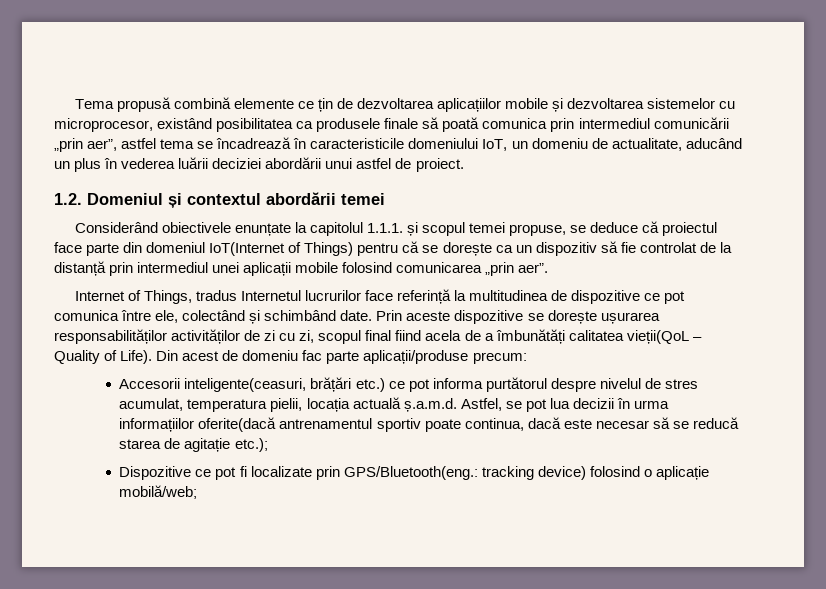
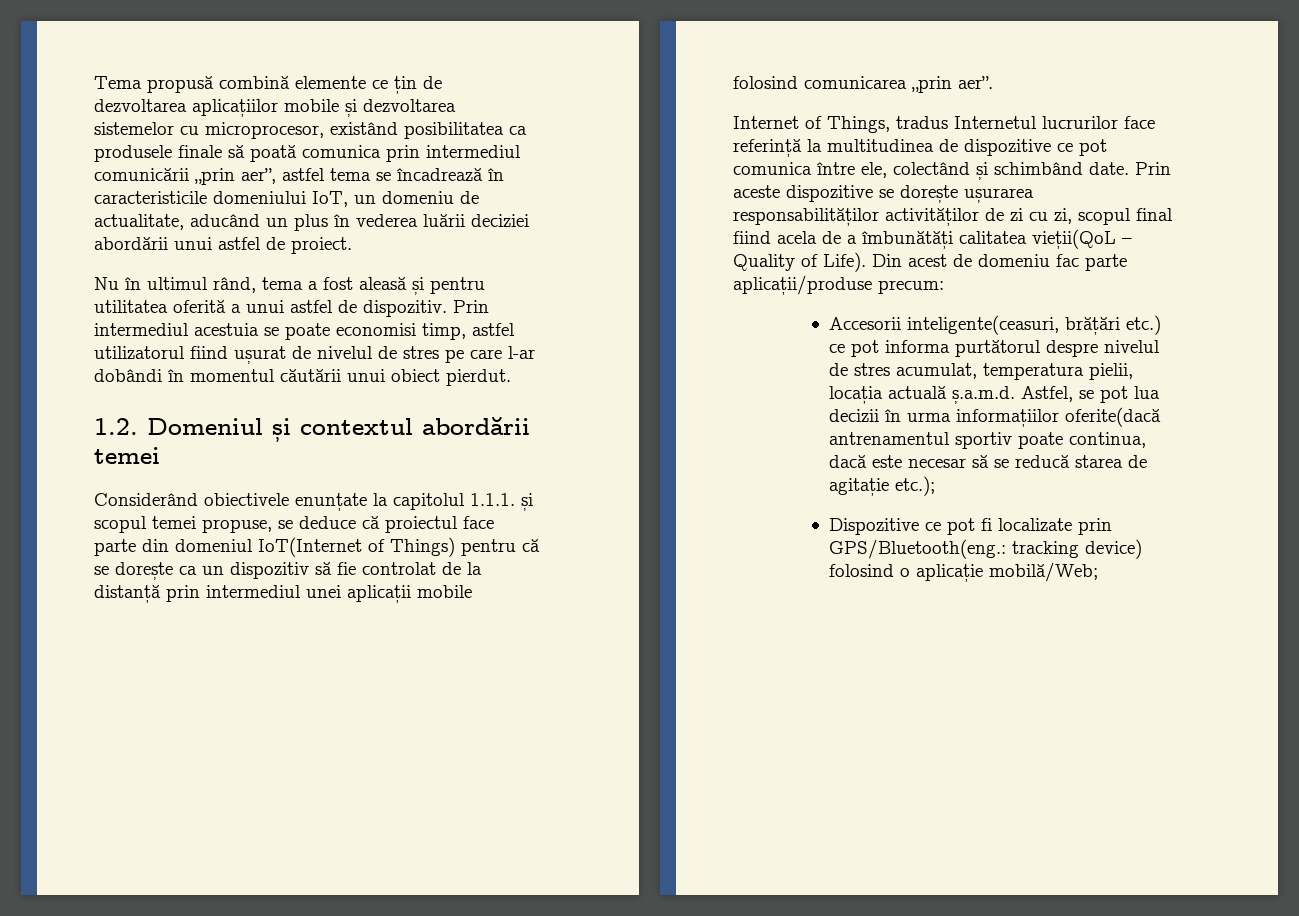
+ Nu în ultimul rând, tema a fost aleasă și pentru utilitatea oferită a unui astfel de dispozitiv. Prin intermediul acestuia se poate economisi timp, astfel utilizatorul fiind ușurat de nivelul de stres pe care l-ar dobândi în momentul căutării unui obiect pierdut.
- Dispozitive ce pot fi localizate prin GPS/Bluetooth(eng.: tracking device) folosind o aplicație mobilă/web;
+ Dispozitive ce pot fi localizate prin GPS/Bluetooth(eng.: tracking device) folosind o aplicație mobilă/Web;

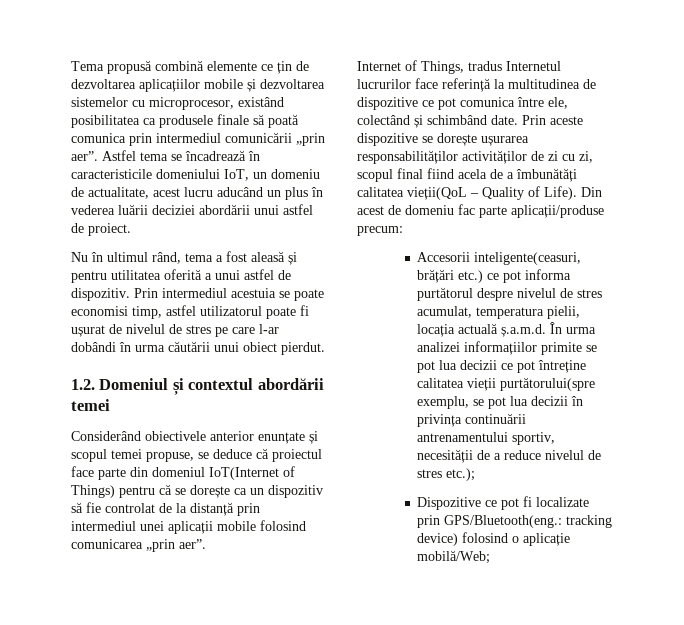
- Tema propusă combină elemente ce țin de dezvoltarea aplicațiilor mobile și dezvoltarea sistemelor cu microprocesor, existând posibilitatea ca produsele finale să poată comunica prin intermediul comunicării „prin aer”, astfel tema se încadrează în caracteristicile domeniului IoT, un domeniu de actualitate, aducând un plus în vederea luării deciziei abordării unui astfel de proiect.
+ Tema propusă combină elemente ce țin de dezvoltarea aplicațiilor mobile și dezvoltarea sistemelor cu microprocesor, existând posibilitatea ca produsele finale să poată comunica prin intermediul comunicării „prin aer”. Astfel tema se încadrează în caracteristicile domeniului IoT, un domeniu de actualitate, acest lucru aducând un plus în vederea luării deciziei abordării unui astfel de proiect.
- Prin intermediul acestuia se poate economisi timp, astfel utilizatorul fiind ușurat de nivelul de stres pe care l-ar dobândi în momentul căutării unui obiect pierdut.
+ Prin intermediul acestuia se poate economisi timp, astfel utilizatorul poate fi ușurat de nivelul de stres pe care l-ar dobândi în urma căutării unui obiect pierdut.
- Considerând obiectivele enunțate la capitolul 1.1.1. și scopul temei propuse, se deduce că proiectul face parte din domeniul IoT(Internet of Things) pentru că se dorește ca un dispozitiv să fie controlat de la distanță prin intermediul unei aplicații mobile folosind comunicarea „prin aer”.
+ Considerând obiectivele anterior enunțate și scopul temei propuse, se deduce că proiectul face parte din domeniul IoT(Internet of Things) pentru că se dorește ca un dispozitiv să fie controlat de la distanță prin intermediul unei aplicații mobile folosind comunicarea „prin aer”.
- Accesorii inteligente(ceasuri, brățări etc.) ce pot informa purtătorul despre nivelul de stres acumulat, temperatura pielii, locația actuală ș.a.m.d. Astfel, se pot lua decizii în urma informațiilor oferite(dacă antrenamentul sportiv poate continua, dacă este necesar să se reducă starea de agitație etc.);
+ Accesorii inteligente(ceasuri, brățări etc.) ce pot informa purtătorul despre nivelul de stres acumulat, temperatura pielii, locația actuală ș.a.m.d. În urma analizei informațiilor primite se pot lua decizii ce pot întreține calitatea vieții purtătorului(spre exemplu, se pot lua decizii în privința continuării antrenamentului sportiv, necesității de a reduce nivelul de stres etc.);

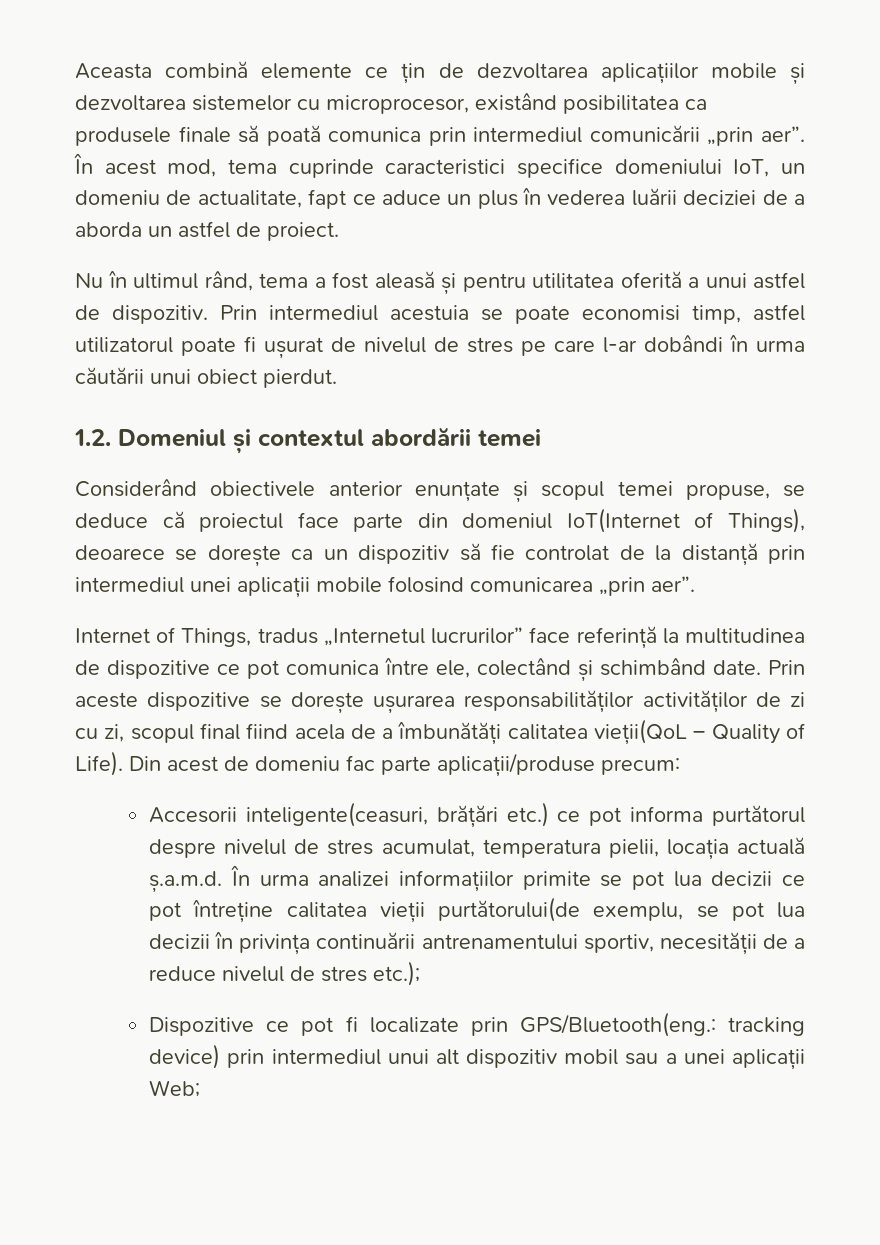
- Tema propusă combină elemente ce țin de dezvoltarea aplicațiilor mobile și dezvoltarea sistemelor cu microprocesor, existând posibilitatea ca produsele finale să poată comunica prin intermediul comunicării „prin aer”.
+ Aceasta combină elemente ce țin de dezvoltarea aplicațiilor mobile și dezvoltarea sistemelor cu microprocesor, existând posibilitatea ca produsele finale să poată comunica prin intermediul comunicării „prin aer”.
- Astfel tema se încadrează în caracteristicile domeniului IoT, un domeniu de actualitate, acest lucru aducând un plus în vederea luării deciziei abordării unui astfel de proiect.
+ În acest mod, tema cuprinde caracteristici specifice domeniului IoT, un domeniu de actualitate, fapt ce aduce un plus în vederea luării deciziei de a aborda un astfel de proiect.
- Considerând obiectivele anterior enunțate și scopul temei propuse, se deduce că proiectul face parte din domeniul IoT(Internet of Things) pentru că se dorește ca un dispozitiv să fie controlat de la distanță prin intermediul unei aplicații mobile folosind comunicarea „prin aer”.
+ Considerând obiectivele anterior enunțate și scopul temei propuse, se deduce că proiectul face parte din domeniul IoT(Internet of Things), deoarece se dorește ca un dispozitiv să fie controlat de la distanță prin intermediul unei aplicații mobile folosind comunicarea „prin aer”.
- Internet of Things, tradus Internetul lucrurilor face referință la multitudinea de dispozitive ce pot comunica între ele, colectând și schimbând date.
+ Internet of Things, tradus „Internetul lucrurilor” face referință la multitudinea de dispozitive ce pot comunica între ele, colectând și schimbând date.
- Accesorii inteligente(ceasuri, brățări etc.) ce pot informa purtătorul despre nivelul de stres acumulat, temperatura pielii, locația actuală ș.a.m.d. În urma analizei informațiilor primite se pot lua decizii ce pot întreține calitatea vieții purtătorului(spre exemplu, se pot lua decizii în privința continuării antrenamentului sportiv, necesității de a reduce nivelul de stres etc.);
+ Accesorii inteligente(ceasuri, brățări etc.) ce pot informa purtătorul despre nivelul de stres acumulat, temperatura pielii, locația actuală ș.a.m.d. În urma analizei informațiilor primite se pot lua decizii ce pot întreține calitatea vieții purtătorului(de exemplu, se pot lua decizii în privința continuării antrenamentului sportiv, necesității de a reduce nivelul de stres etc.);
- Dispozitive ce pot fi localizate prin GPS/Bluetooth(eng.: tracking device) folosind o aplicație mobilă/Web;
+ Dispozitive ce pot fi localizate prin GPS/Bluetooth(eng.: tracking device) prin intermediul unui alt dispozitiv mobil sau a unei aplicații Web;

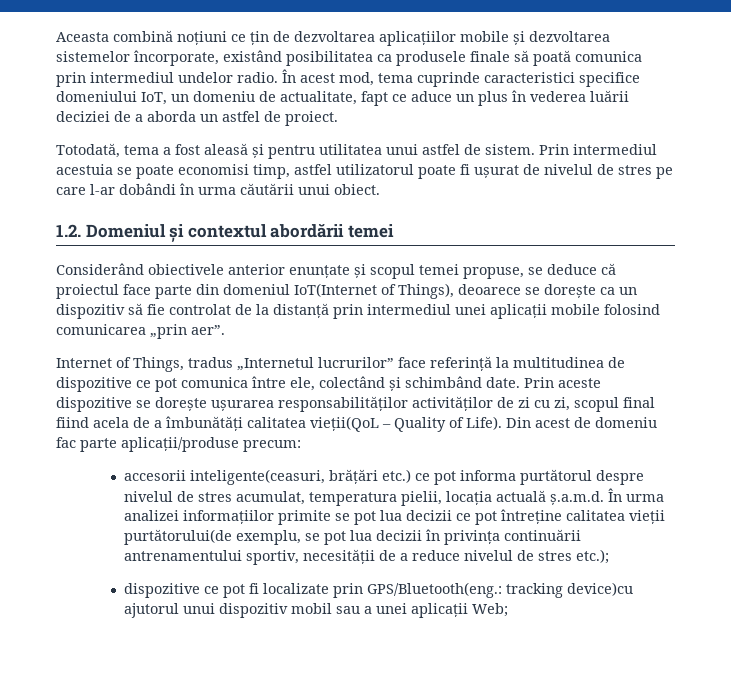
- Aceasta combină elemente ce țin de dezvoltarea aplicațiilor mobile și dezvoltarea sistemelor cu microprocesor, existând posibilitatea ca produsele finale să poată comunica prin intermediul comunicării „prin aer”.
+ Aceasta combină noțiuni ce țin de dezvoltarea aplicațiilor mobile și dezvoltarea sistemelor încorporate, existând posibilitatea ca produsele finale să poată comunica prin intermediul undelor radio.
- Nu în ultimul rând, tema a fost aleasă și pentru utilitatea oferită a unui astfel de dispozitiv.
+ Totodată, tema a fost aleasă și pentru utilitatea unui astfel de sistem.
- Prin intermediul acestuia se poate economisi timp, astfel utilizatorul poate fi ușurat de nivelul de stres pe care l-ar dobândi în urma căutării unui obiect pierdut.
+ Prin intermediul acestuia se poate economisi timp, astfel utilizatorul poate fi ușurat de nivelul de stres pe care l-ar dobândi în urma căutării unui obiect.
- Accesorii inteligente(ceasuri, brățări etc.) ce pot informa purtătorul despre nivelul de stres acumulat, temperatura pielii, locația actuală ș.a.m.d. În urma analizei informațiilor primite se pot lua decizii ce pot întreține calitatea vieții purtătorului(de exemplu, se pot lua decizii în privința continuării antrenamentului sportiv, necesității de a reduce nivelul de stres etc.);
+ accesorii inteligente(ceasuri, brățări etc.) ce pot informa purtătorul despre nivelul de stres acumulat, temperatura pielii, locația actuală ș.a.m.d. În urma analizei informațiilor primite se pot lua decizii ce pot întreține calitatea vieții purtătorului(de exemplu, se pot lua decizii în privința continuării antrenamentului sportiv, necesității de a reduce nivelul de stres etc.);
- Dispozitive ce pot fi localizate prin GPS/Bluetooth(eng.: tracking device) prin intermediul unui alt dispozitiv mobil sau a unei aplicații Web;
+ dispozitive ce pot fi localizate prin GPS/Bluetooth(eng.: tracking device)cu ajutorul unui dispozitiv mobil sau a unei aplicații Web;

